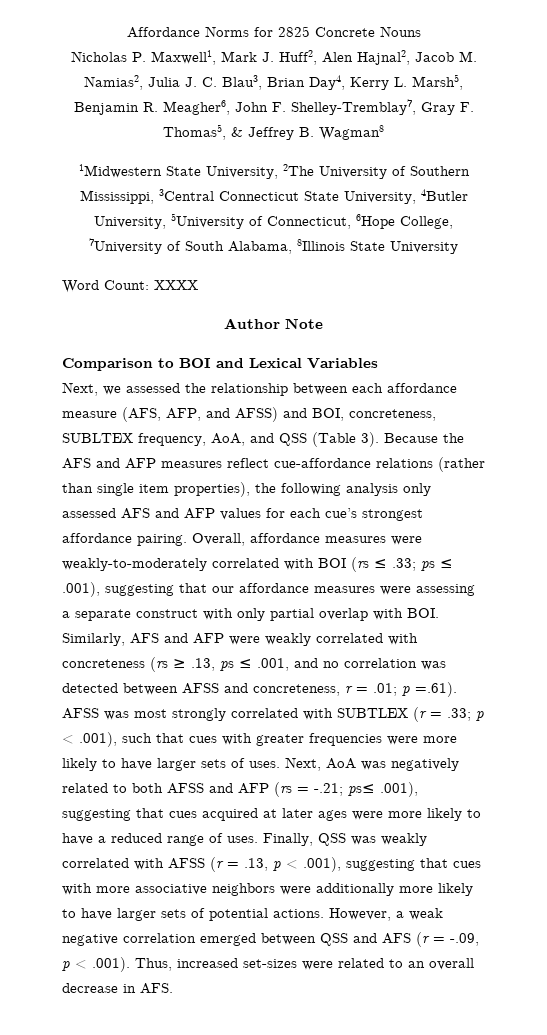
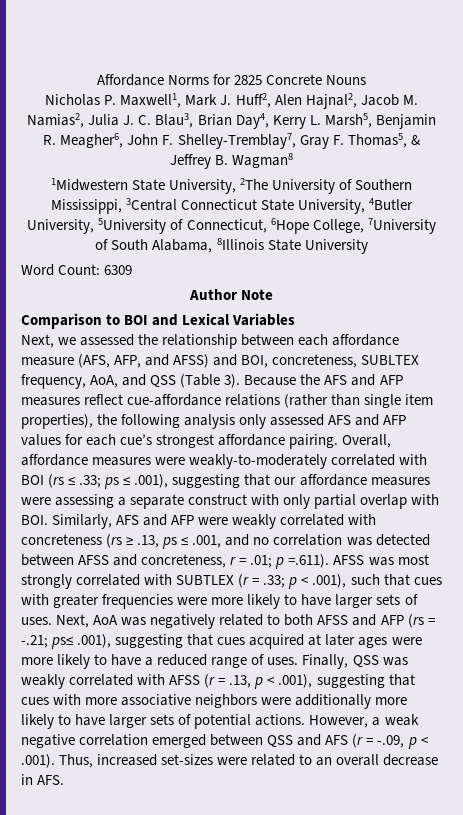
- Word Count: XXXX
+ Word Count: 6309
- p =.61). AFSS was most strongly correlated with SUBTLEX (r = .33;
+ p =.611). AFSS was most strongly correlated with SUBTLEX (r = .33;

